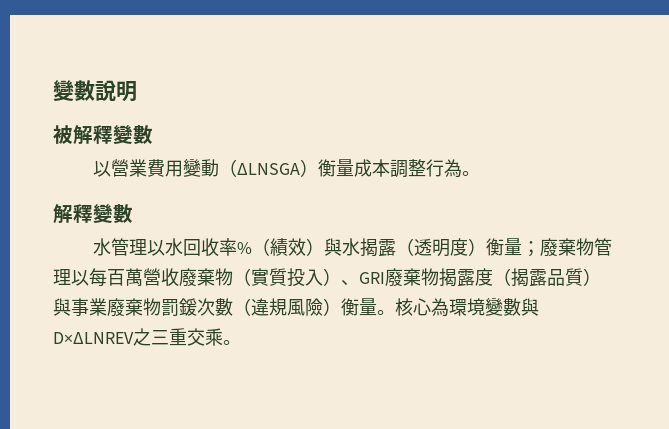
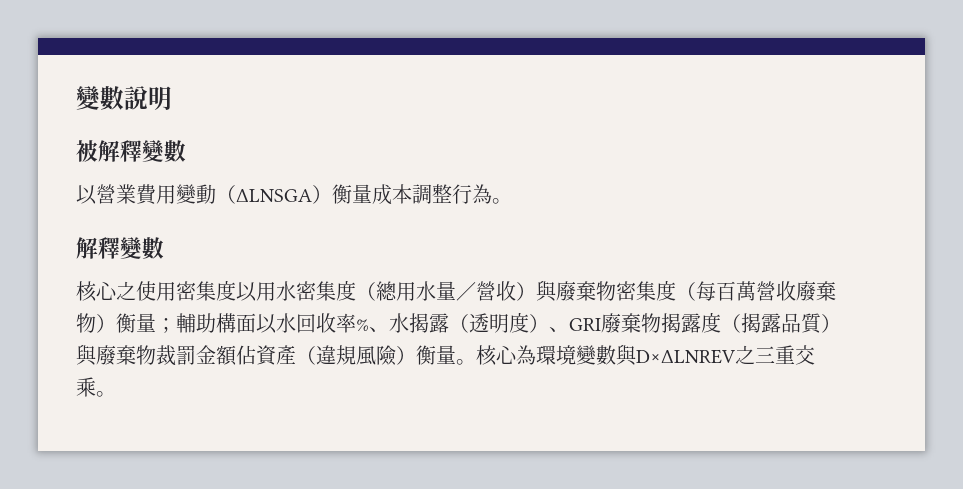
- 水管理以水回收率%（績效）與水揭露（透明度）衡量；廢棄物管理以每百萬營收廢棄物（實質投入）、GRI廢棄物揭露度（揭露品質）與事業廢棄物罰鍰次數（違規風險）衡量。
+ 核心之使用密集度以用水密集度（總用水量／營收）與廢棄物密集度（每百萬營收廢棄物）衡量；輔助構面以水回收率%、水揭露（透明度）、GRI廢棄物揭露度（揭露品質）與廢棄物裁罰金額佔資產（違規風險）衡量。

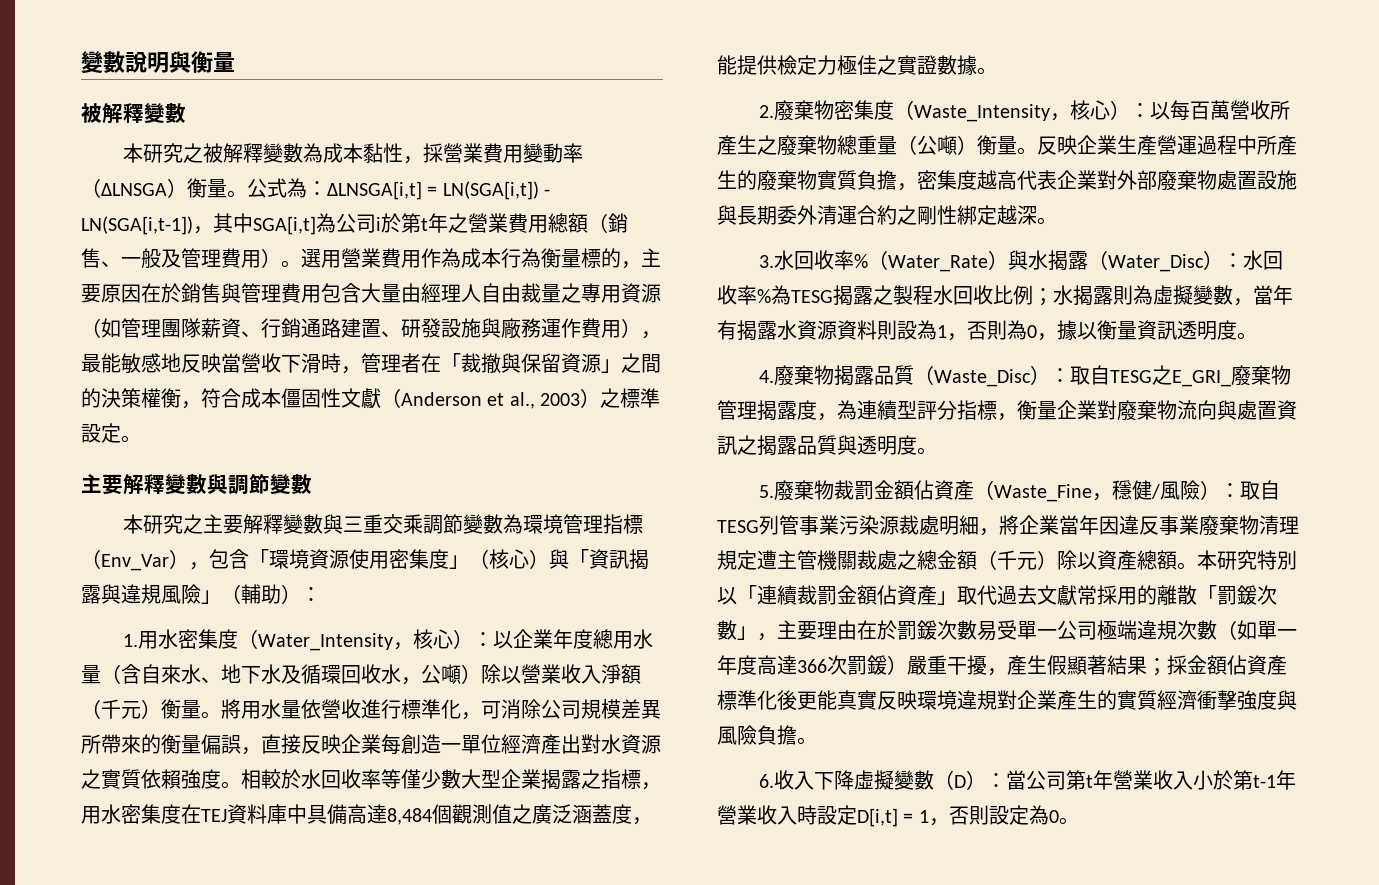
- 變數說明
+ 變數說明與衡量
- 以營業費用變動（ΔLNSGA）衡量成本調整行為。
- 解釋變數
- 核心之使用密集度以用水密集度（總用水量／營收）與廢棄物密集度（每百萬營收廢棄物）衡量；輔助構面以水回收率%、水揭露（透明度）、GRI廢棄物揭露度（揭露品質）與廢棄物裁罰金額佔資產（違規風險）衡量。核心為環境變數與D×ΔLNREV之三重交乘。
+ 本研究之被解釋變數為成本黏性，採營業費用變動率（ΔLNSGA）衡量。公式為：ΔLNSGA[i,t] = LN(SGA[i,t]) - LN(SGA[i,t-1])，其中SGA[i,t]為公司i於第t年之營業費用總額（銷售、一般及管理費用）。選用營業費用作為成本行為衡量標的，主要原因在於銷售與管理費用包含大量由經理人自由裁量之專用資源（如管理團隊薪資、行銷通路建置、研發設施與廠務運作費用），最能敏感地反映當營收下滑時，管理者在「裁撤與保留資源」之間的決策權衡，符合成本僵固性文獻（Anderson et al., 2003）之標準設定。
+ 主要解釋變數與調節變數
+ 本研究之主要解釋變數與三重交乘調節變數為環境管理指標（Env_Var），包含「環境資源使用密集度」（核心）與「資訊揭露與違規風險」（輔助）：
+ 1.用水密集度（Water_Intensity，核心）：以企業年度總用水量（含自來水、地下水及循環回收水，公噸）除以營業收入淨額（千元）衡量。將用水量依營收進行標準化，可消除公司規模差異所帶來的衡量偏誤，直接反映企業每創造一單位經濟產出對水資源之實質依賴強度。相較於水回收率等僅少數大型企業揭露之指標，用水密集度在TEJ資料庫中具備高達8,484個觀測值之廣泛涵蓋度，能提供檢定力極佳之實證數據。
+ 2.廢棄物密集度（Waste_Intensity，核心）：以每百萬營收所產生之廢棄物總重量（公噸）衡量。反映企業生產營運過程中所產生的廢棄物實質負擔，密集度越高代表企業對外部廢棄物處置設施與長期委外清運合約之剛性綁定越深。
+ 3.水回收率%（Water_Rate）與水揭露（Water_Disc）：水回收率%為TESG揭露之製程水回收比例；水揭露則為虛擬變數，當年有揭露水資源資料則設為1，否則為0，據以衡量資訊透明度。
+ 4.廢棄物揭露品質（Waste_Disc）：取自TESG之E_GRI_廢棄物管理揭露度，為連續型評分指標，衡量企業對廢棄物流向與處置資訊之揭露品質與透明度。
+ 5.廢棄物裁罰金額佔資產（Waste_Fine，穩健/風險）：取自TESG列管事業污染源裁處明細，將企業當年因違反事業廢棄物清理規定遭主管機關裁處之總金額（千元）除以資產總額。本研究特別以「連續裁罰金額佔資產」取代過去文獻常採用的離散「罰鍰次數」，主要理由在於罰鍰次數易受單一公司極端違規次數（如單一年度高達366次罰鍰）嚴重干擾，產生假顯著結果；採金額佔資產標準化後更能真實反映環境違規對企業產生的實質經濟衝擊強度與風險負擔。
+ 6.收入下降虛擬變數（D）：當公司第t年營業收入小於第t-1年營業收入時設定D[i,t] = 1，否則設定為0。

